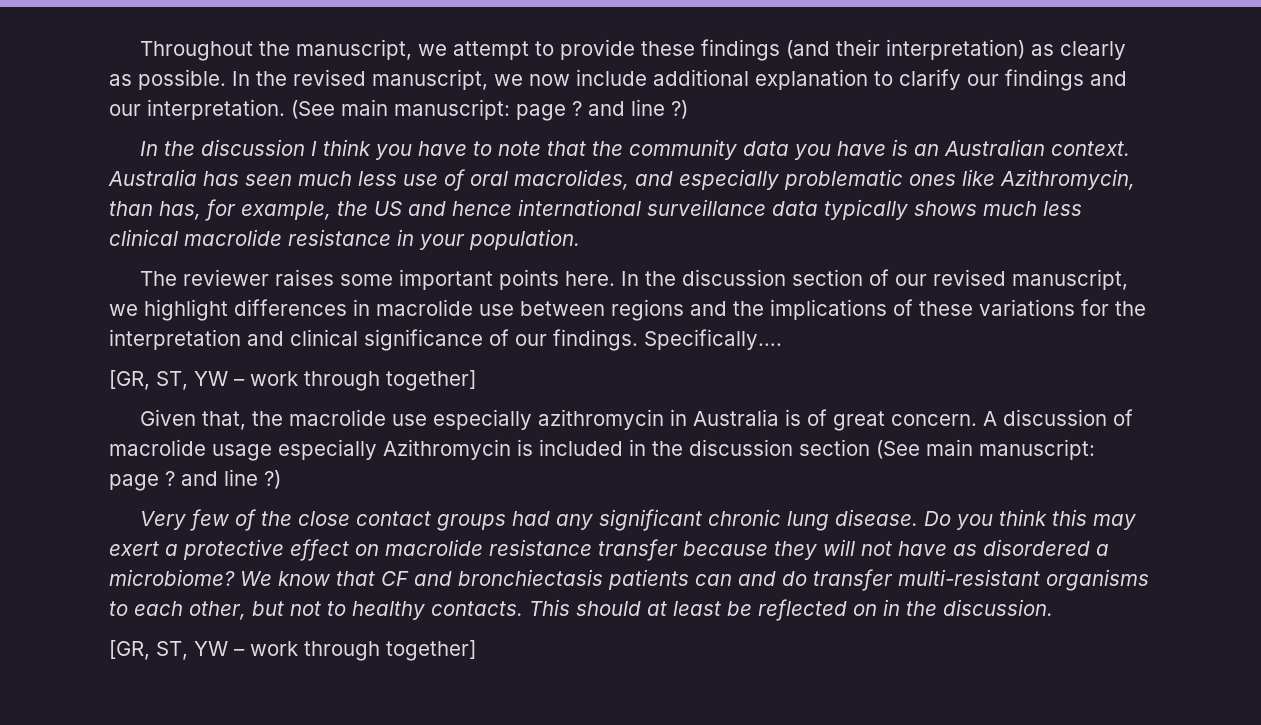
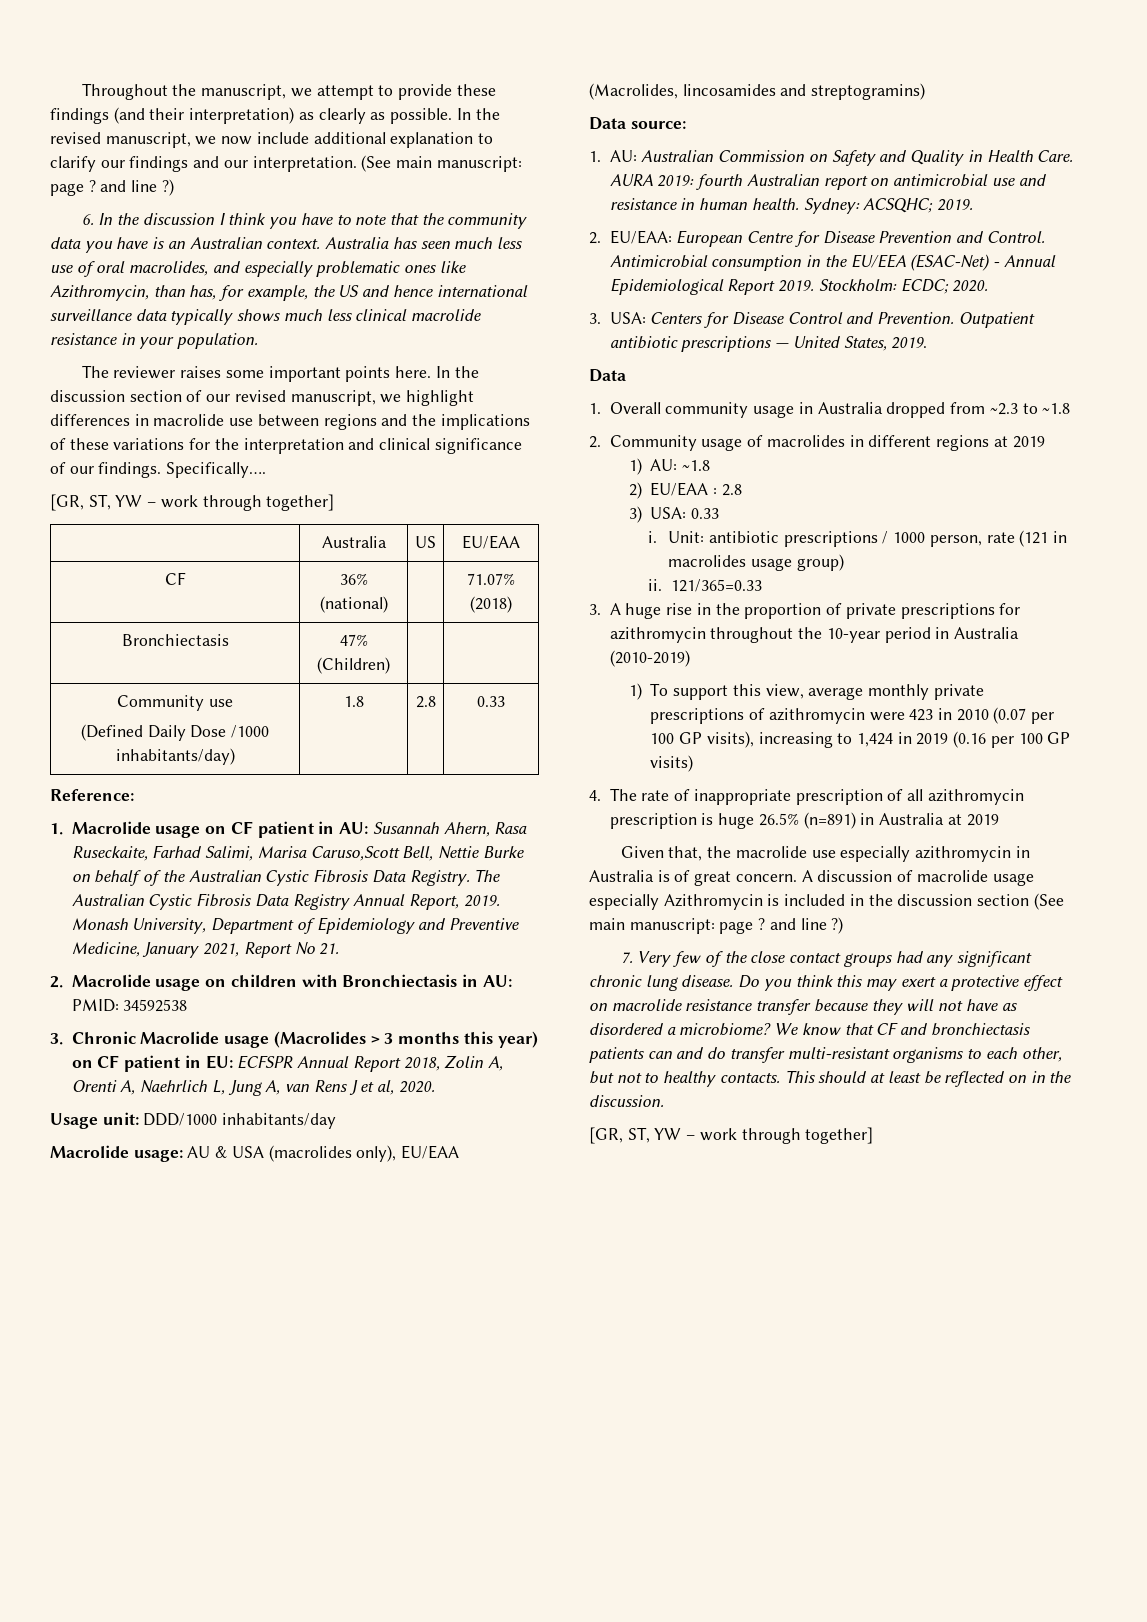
- In the discussion I think you have to note that the community data you have is an Australian context.
+ 6. In the discussion I think you have to note that the community data you have is an Australian context.
+ | Australia | US | EU/EAA
+ CF | 36% (national) | | 71.07% (2018)
+ Bronchiectasis | 47% (Children) | |
+ Community use
+ (Defined Daily Dose /1000 inhabitants/day) | 1.8 | 2.8 | 0.33
+ Reference:
+ 1. Macrolide usage on CF patient in AU: Susannah Ahern, Rasa Ruseckaite, Farhad Salimi, Marisa Caruso,Scott Bell, Nettie Burke on behalf of the Australian Cystic Fibrosis Data Registry. The Australian Cystic Fibrosis Data Registry Annual Report, 2019. Monash University, Department of Epidemiology and Preventive Medicine, January 2021, Report No 21.
+ 2. Macrolide usage on children with Bronchiectasis in AU: PMID: 34592538
+ 3. Chronic Macrolide usage (Macrolides > 3 months this year) on CF patient in EU: ECFSPR Annual Report 2018, Zolin A, Orenti A, Naehrlich L, Jung A, van Rens J et al, 2020.
+ Usage unit: DDD/1000 inhabitants/day
+ Macrolide usage: AU & USA (macrolides only), EU/EAA (Macrolides, lincosamides and streptogramins)
+ Data source:
+ 1. AU: Australian Commission on Safety and Quality in Health Care. AURA 2019: fourth Australian report on antimicrobial use and resistance in human health. Sydney: ACSQHC; 2019.
+ 2. EU/EAA: European Centre for Disease Prevention and Control. Antimicrobial consumption in the EU/EEA (ESAC-Net) - Annual Epidemiological Report 2019. Stockholm: ECDC; 2020.
+ 3. USA: Centers for Disease Control and Prevention. Outpatient antibiotic prescriptions — United States, 2019.
+ Data
+ 1. Overall community usage in Australia dropped from ~2.3 to ~1.8
+ 2. Community usage of macrolides in different regions at 2019
+ 1) AU: ~1.8
+ 2) EU/EAA : 2.8
+ 3) USA: 0.33
+ i. Unit: antibiotic prescriptions / 1000 person, rate (121 in macrolides usage group)
+ ii. 121/365=0.33
+ 3. A huge rise in the proportion of private prescriptions for azithromycin throughout the 10-year period in Australia (2010-2019)
+ 1) To support this view, average monthly private prescriptions of azithromycin were 423 in 2010 (0.07 per 100 GP visits), increasing to 1,424 in 2019 (0.16 per 100 GP visits)
+ 4. The rate of inappropriate prescription of all azithromycin prescription is huge 26.5% (n=891) in Australia at 2019
- Very few of the close contact groups had any significant chronic lung disease.
+ 7. Very few of the close contact groups had any significant chronic lung disease.

